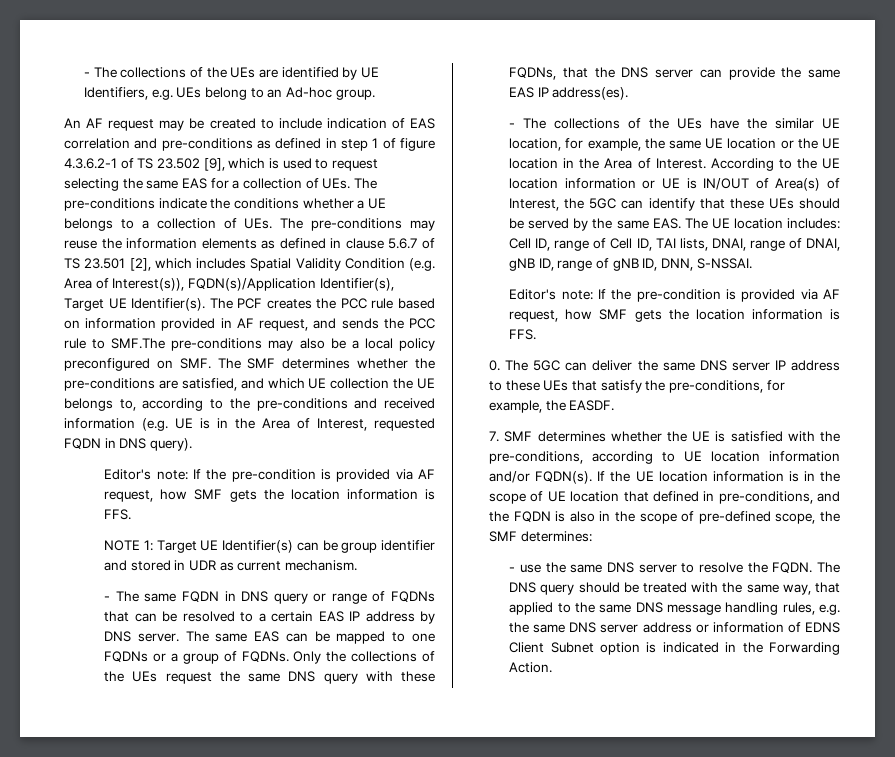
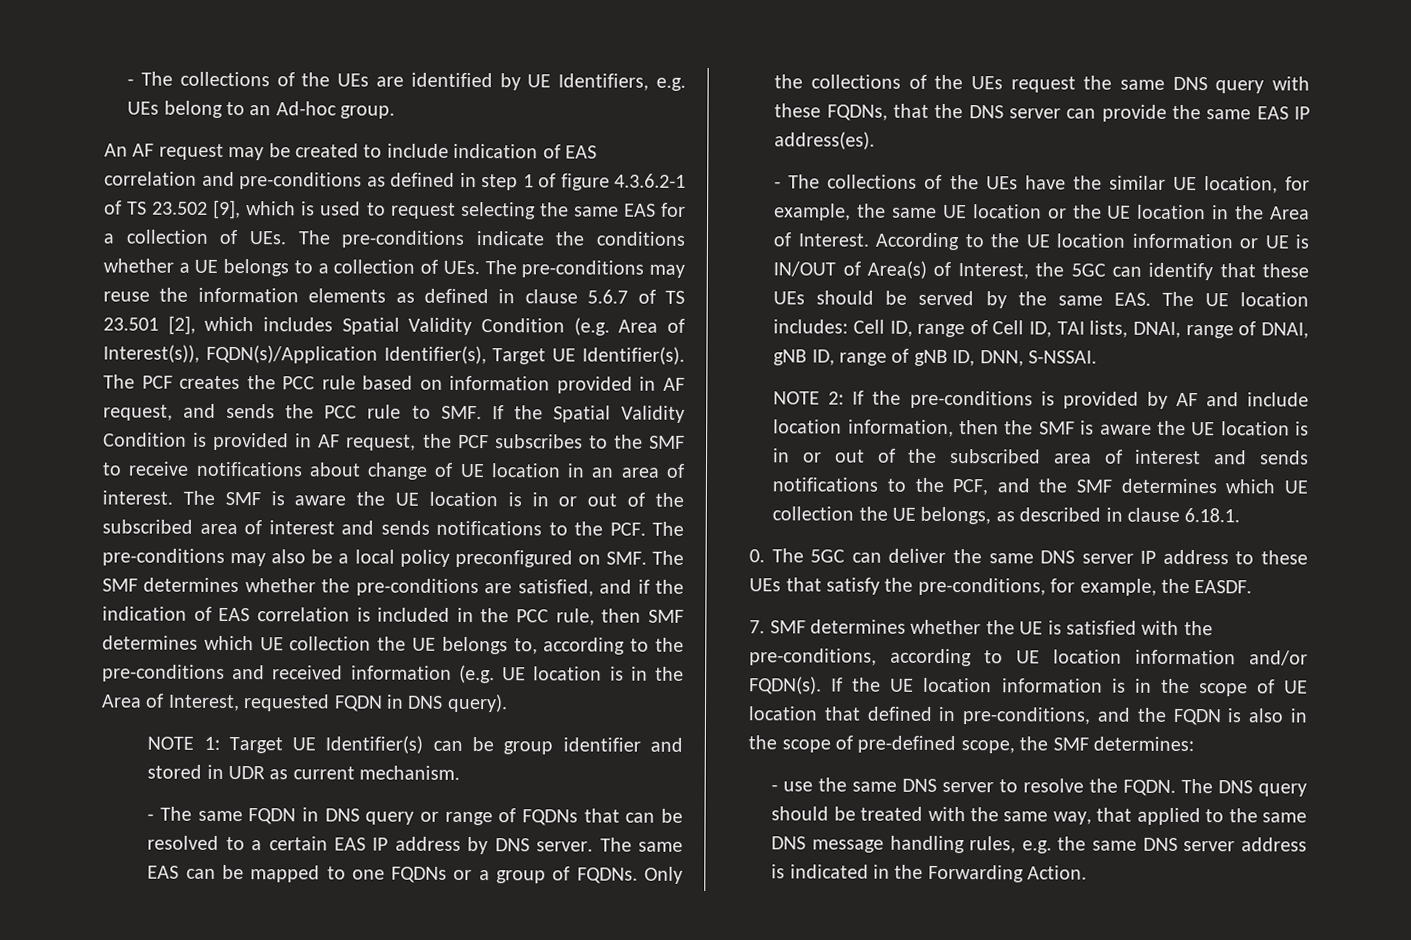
- The PCF creates the PCC rule based on information provided in AF request, and sends the PCC rule to SMF.The pre-conditions may also be a local policy preconfigured on SMF. The SMF determines whether the pre-conditions are satisfied, and which UE collection the UE belongs to, according to the pre-conditions and received information (e.g. UE is in the Area of Interest, requested FQDN in DNS query).
- Editor's note: If the pre-condition is provided via AF request, how SMF gets the location information is FFS.
+ The PCF creates the PCC rule based on information provided in AF request, and sends the PCC rule to SMF. If the Spatial Validity Condition is provided in AF request, the PCF subscribes to the SMF to receive notifications about change of UE location in an area of interest. The SMF is aware the UE location is in or out of the subscribed area of interest and sends notifications to the PCF. The pre-conditions may also be a local policy preconfigured on SMF. The SMF determines whether the pre-conditions are satisfied, and if the indication of EAS correlation is included in the PCC rule, then SMF determines which UE collection the UE belongs to, according to the pre-conditions and received information (e.g. UE location is in the Area of Interest, requested FQDN in DNS query).
  According to the UE location information or UE is IN/OUT of Area(s) of Interest, the 5GC can identify that these UEs should be served by the same EAS. The UE location includes: Cell ID, range of Cell ID, TAI lists, DNAI, range of DNAI, gNB ID, range of gNB ID, DNN, S-NSSAI.
- Editor's note: If the pre-condition is provided via AF request, how SMF gets the location information is FFS.
+ NOTE 2: If the pre-conditions is provided by AF and include location information, then the SMF is aware the UE location is in or out of the subscribed area of interest and sends notifications to the PCF, and the SMF determines which UE collection the UE belongs, as described in clause 6.18.1.
- The DNS query should be treated with the same way, that applied to the same DNS message handling rules, e.g. the same DNS server address or information of EDNS Client Subnet option is indicated in the Forwarding Action.
+ The DNS query should be treated with the same way, that applied to the same DNS message handling rules, e.g. the same DNS server address is indicated in the Forwarding Action.

